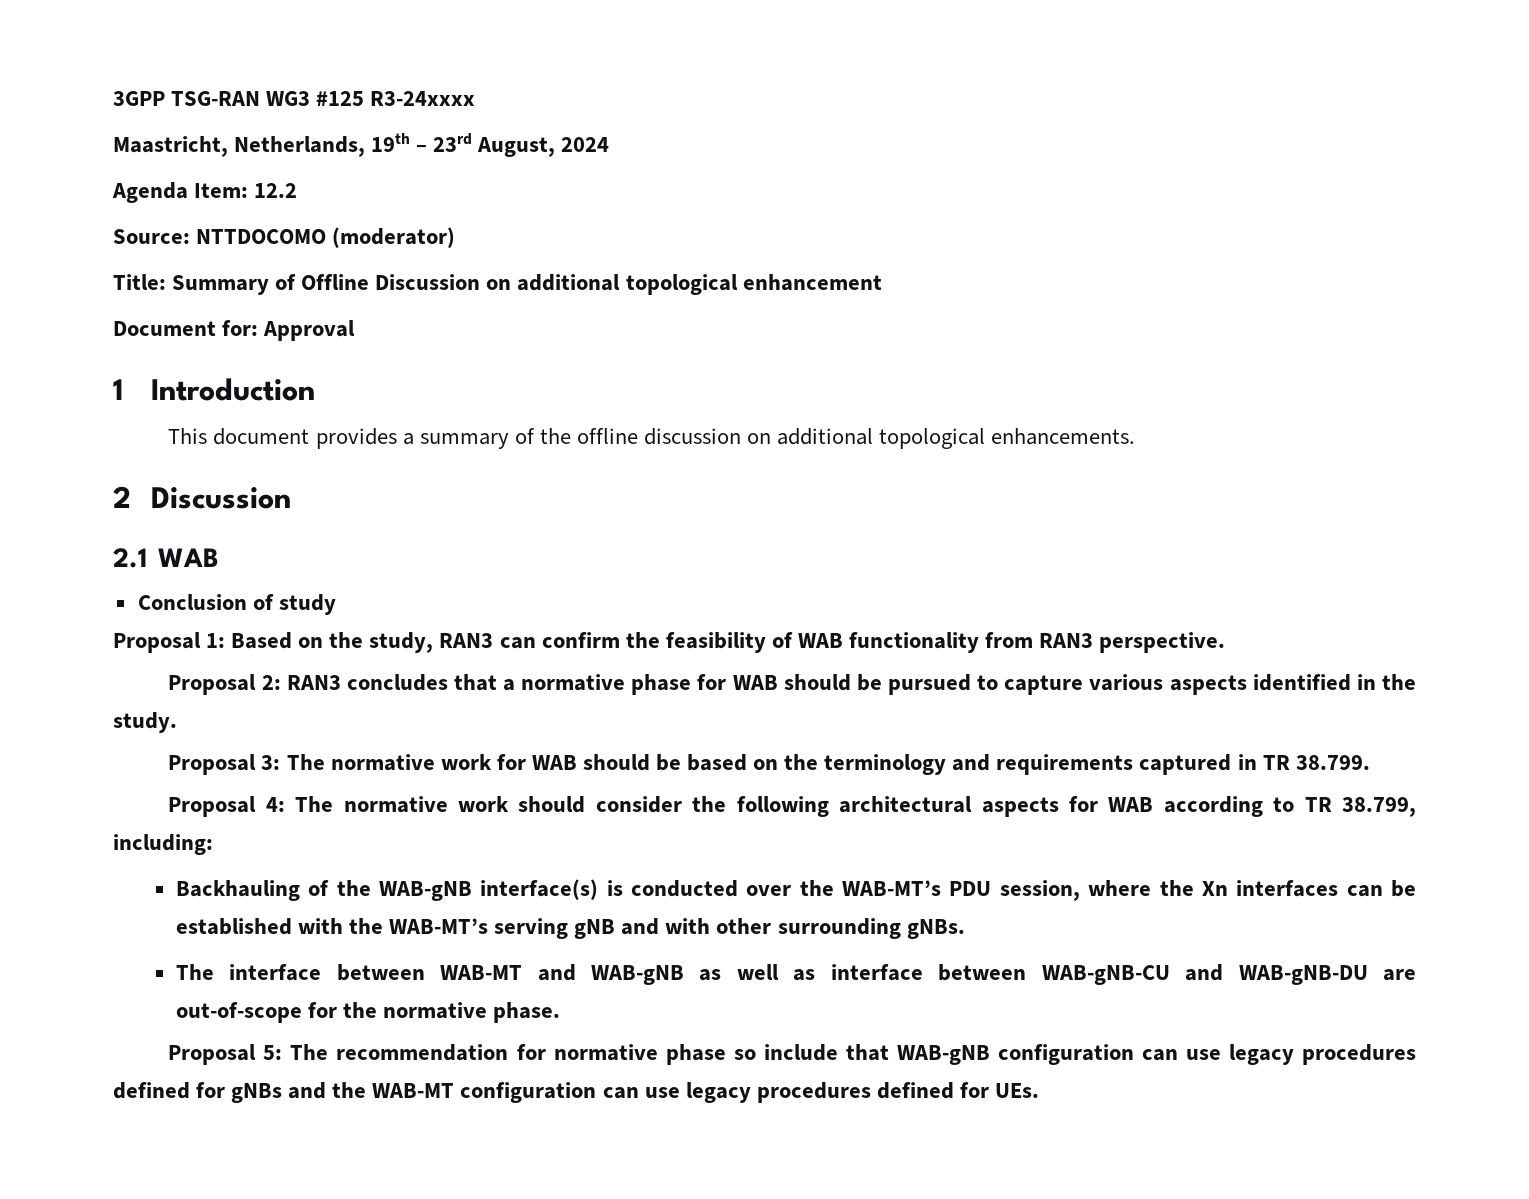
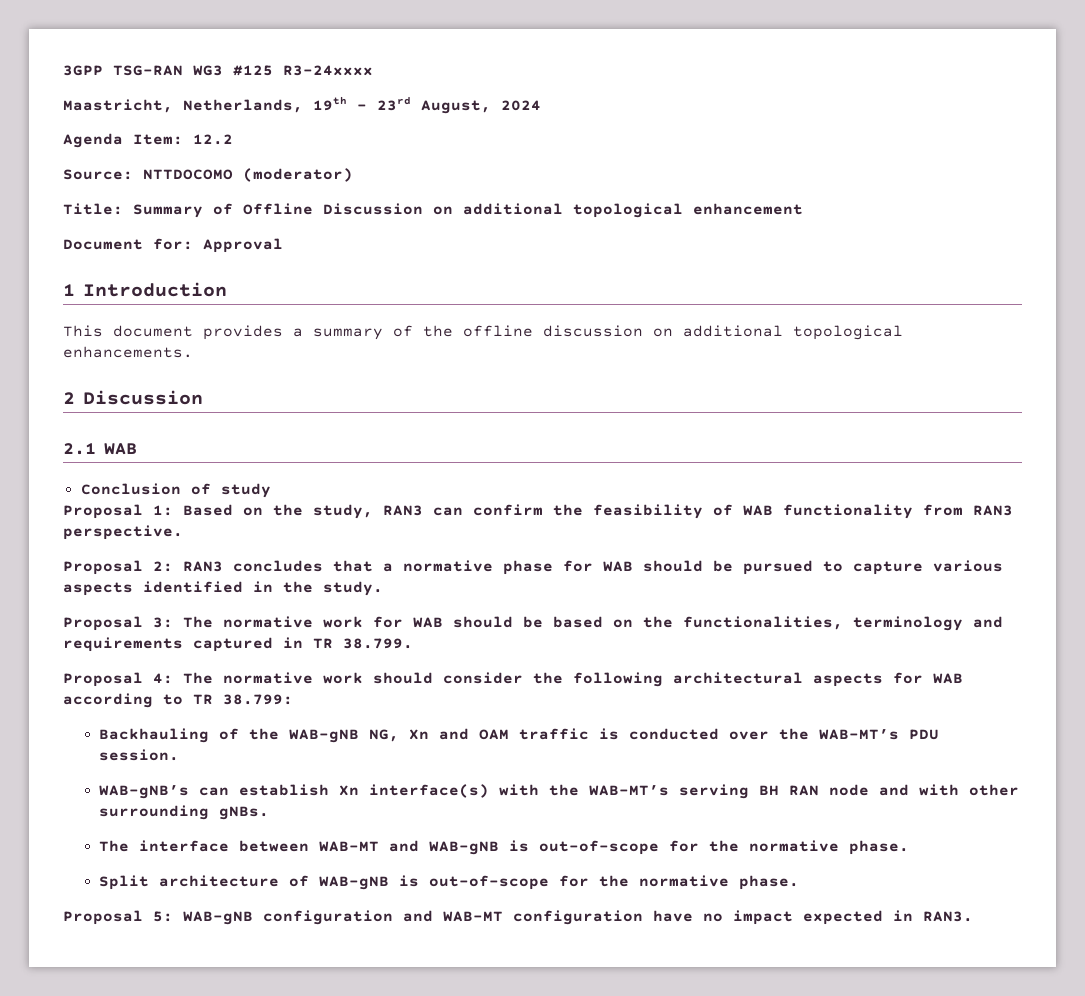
- Proposal 3: The normative work for WAB should be based on the terminology and requirements captured in TR 38.799.
+ Proposal 3: The normative work for WAB should be based on the functionalities, terminology and requirements captured in TR 38.799.
- Proposal 4: The normative work should consider the following architectural aspects for WAB according to TR 38.799, including:
+ Proposal 4: The normative work should consider the following architectural aspects for WAB according to TR 38.799:
- Backhauling of the WAB-gNB interface(s) is conducted over the WAB-MT’s PDU session, where the Xn interfaces can be established with the WAB-MT’s serving gNB and with other surrounding gNBs.
+ Backhauling of the WAB-gNB NG, Xn and OAM traffic is conducted over the WAB-MT’s PDU session.
+ WAB-gNB’s can establish Xn interface(s) with the WAB-MT’s serving BH RAN node and with other surrounding gNBs.
- The interface between WAB-MT and WAB-gNB as well as interface between WAB-gNB-CU and WAB-gNB-DU are out-of-scope for the normative phase.
+ The interface between WAB-MT and WAB-gNB is out-of-scope for the normative phase.
+ Split architecture of WAB-gNB is out-of-scope for the normative phase.
- Proposal 5: The recommendation for normative phase so include that WAB-gNB configuration can use legacy procedures defined for gNBs and the WAB-MT configuration can use legacy procedures defined for UEs.
+ Proposal 5: WAB-gNB configuration and WAB-MT configuration have no impact expected in RAN3.

